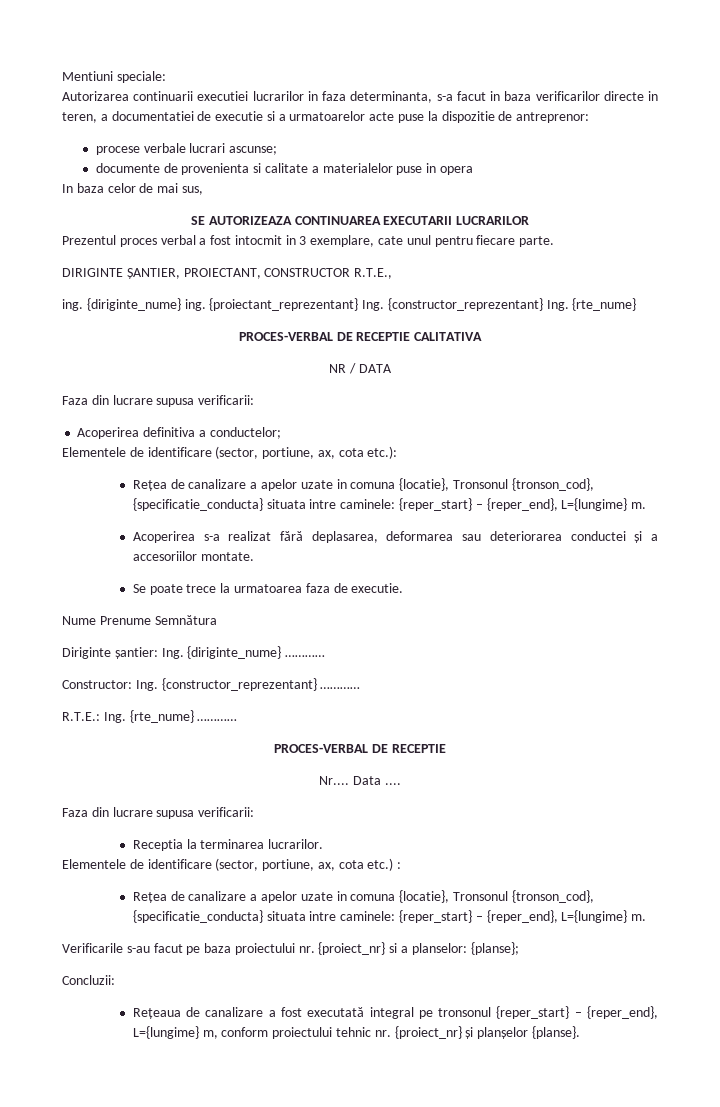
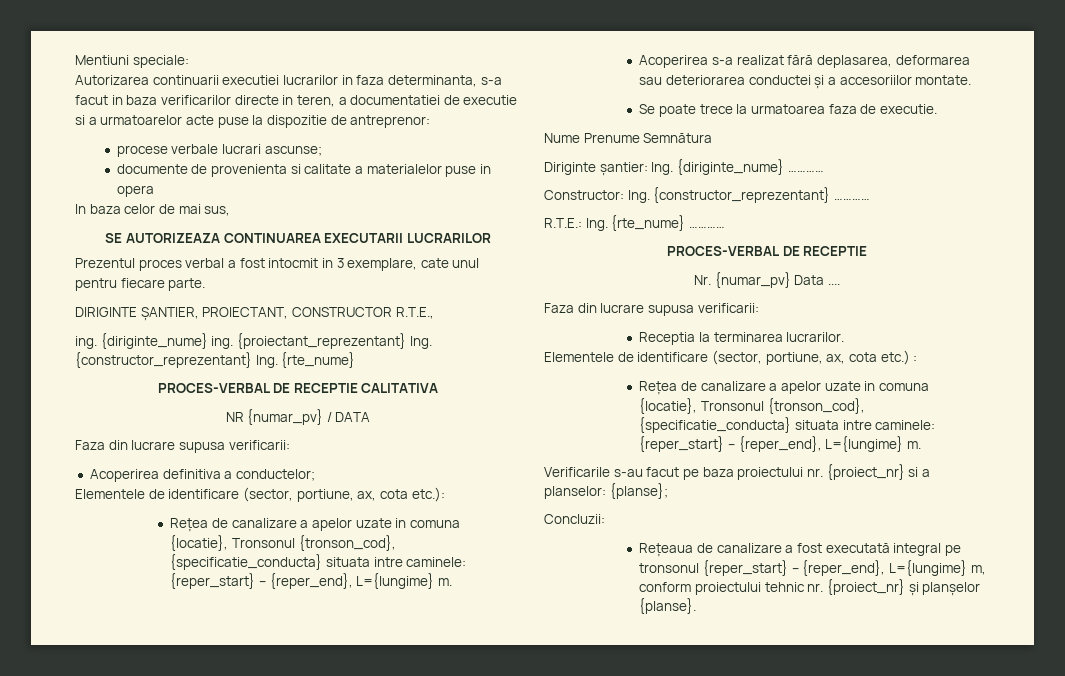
- NR / DATA
+ NR {numar_pv} / DATA
- Nr.... Data ....
+ Nr. {numar_pv} Data ....

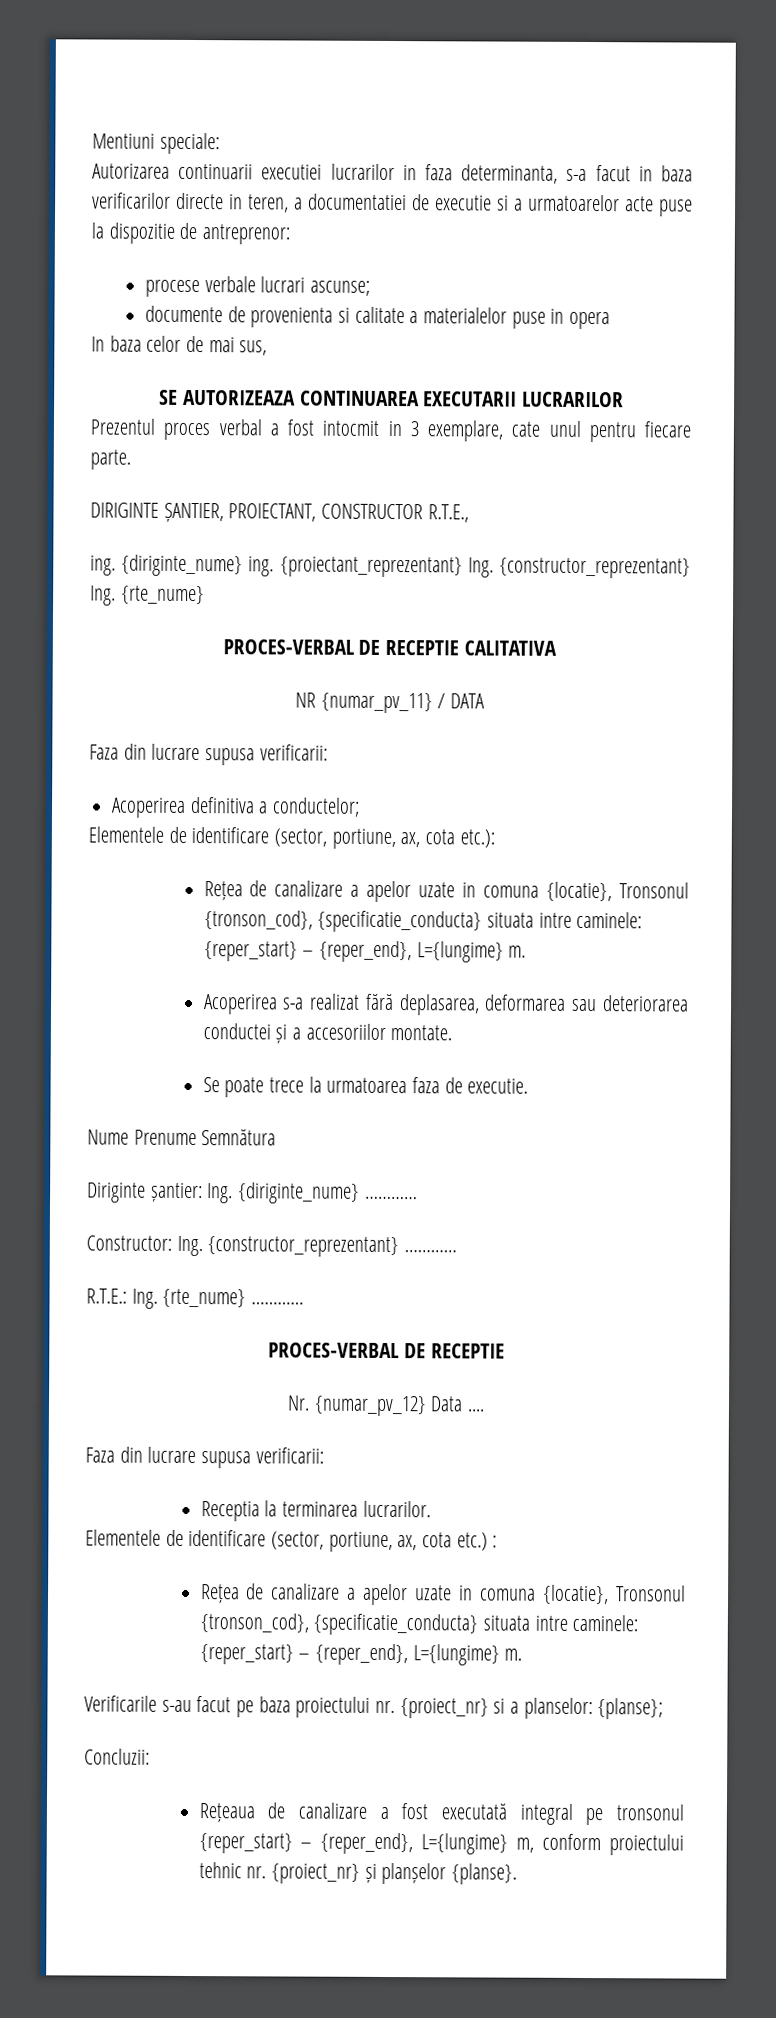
- NR {numar_pv} / DATA
+ NR {numar_pv_11} / DATA
- Nr. {numar_pv} Data ....
+ Nr. {numar_pv_12} Data ....

